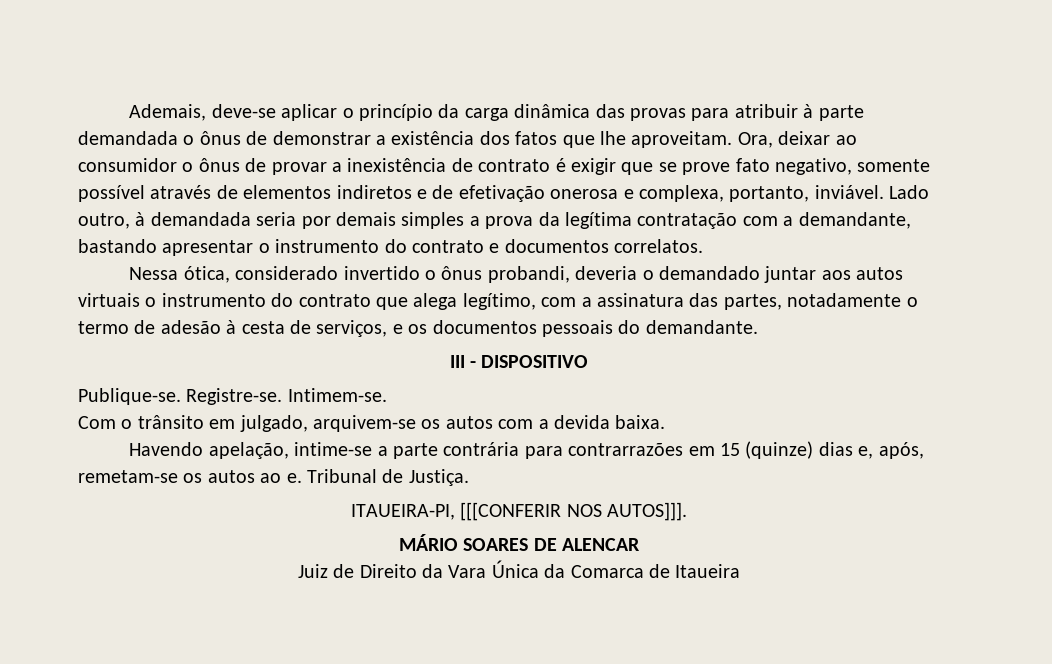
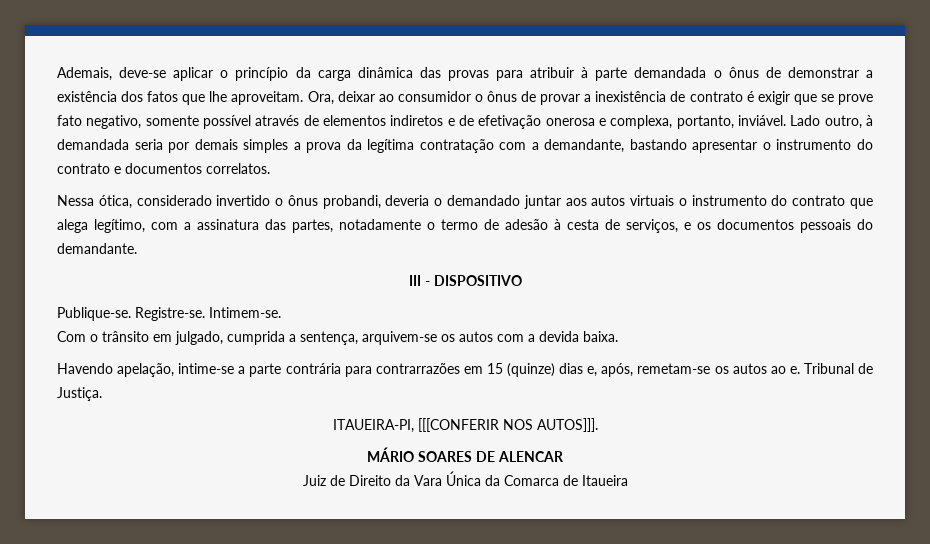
- Com o trânsito em julgado, arquivem-se os autos com a devida baixa.
+ Com o trânsito em julgado, cumprida a sentença, arquivem-se os autos com a devida baixa.

